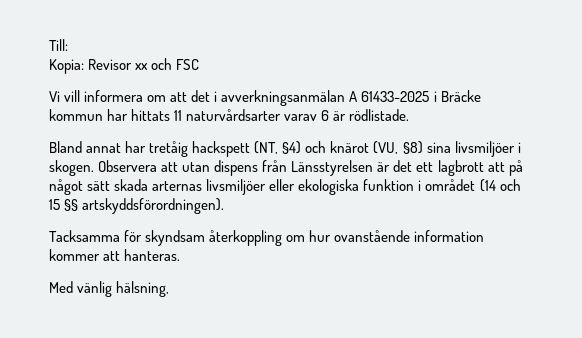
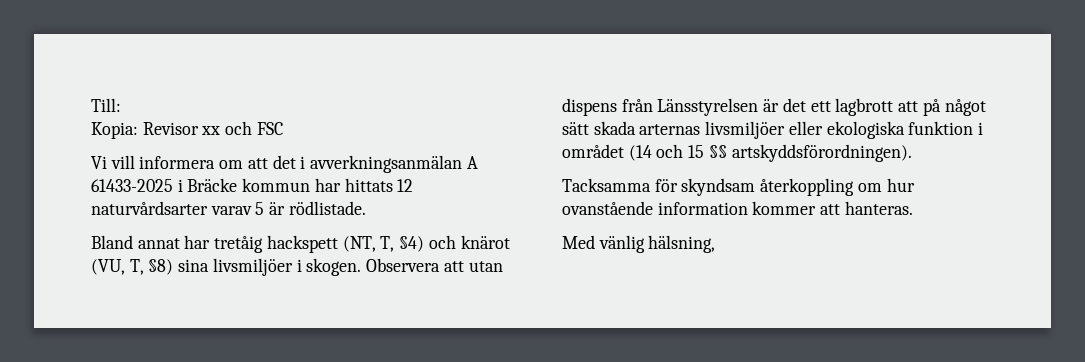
- Vi vill informera om att det i avverkningsanmälan A 61433-2025 i Bräcke kommun har hittats 11 naturvårdsarter varav 6 är rödlistade.
+ Vi vill informera om att det i avverkningsanmälan A 61433-2025 i Bräcke kommun har hittats 12 naturvårdsarter varav 5 är rödlistade.
- Bland annat har tretåig hackspett (NT, §4) och knärot (VU, §8) sina livsmiljöer i skogen.
+ Bland annat har tretåig hackspett (NT, T, §4) och knärot (VU, T, §8) sina livsmiljöer i skogen.

